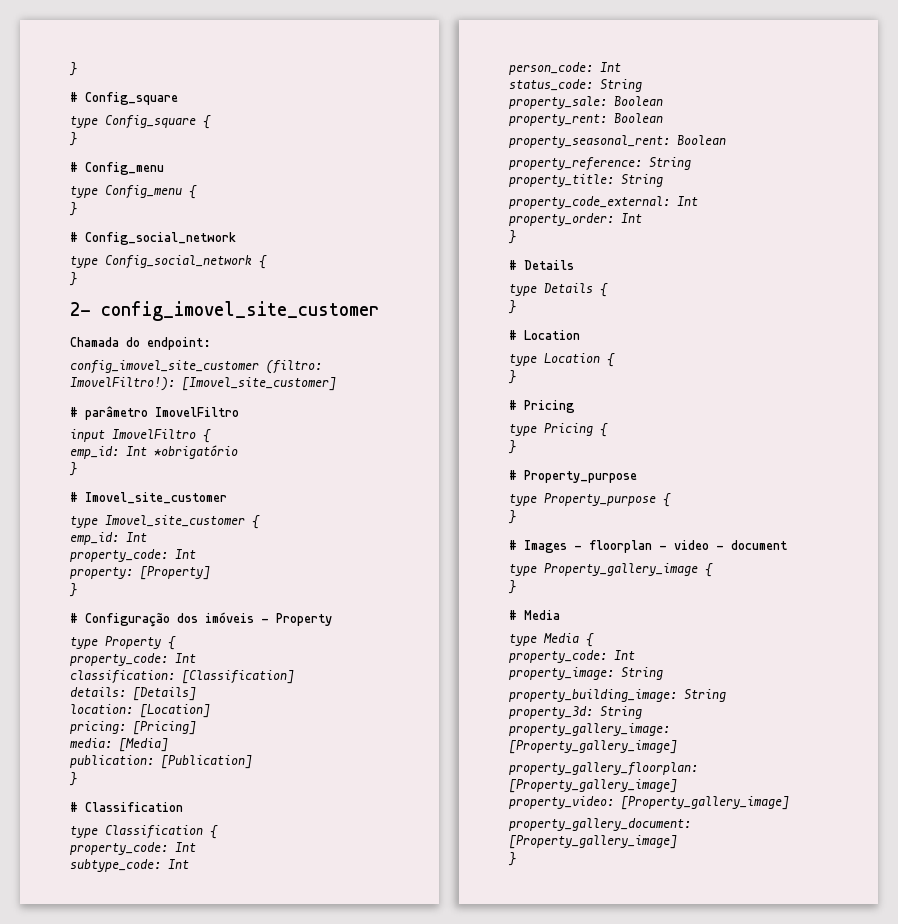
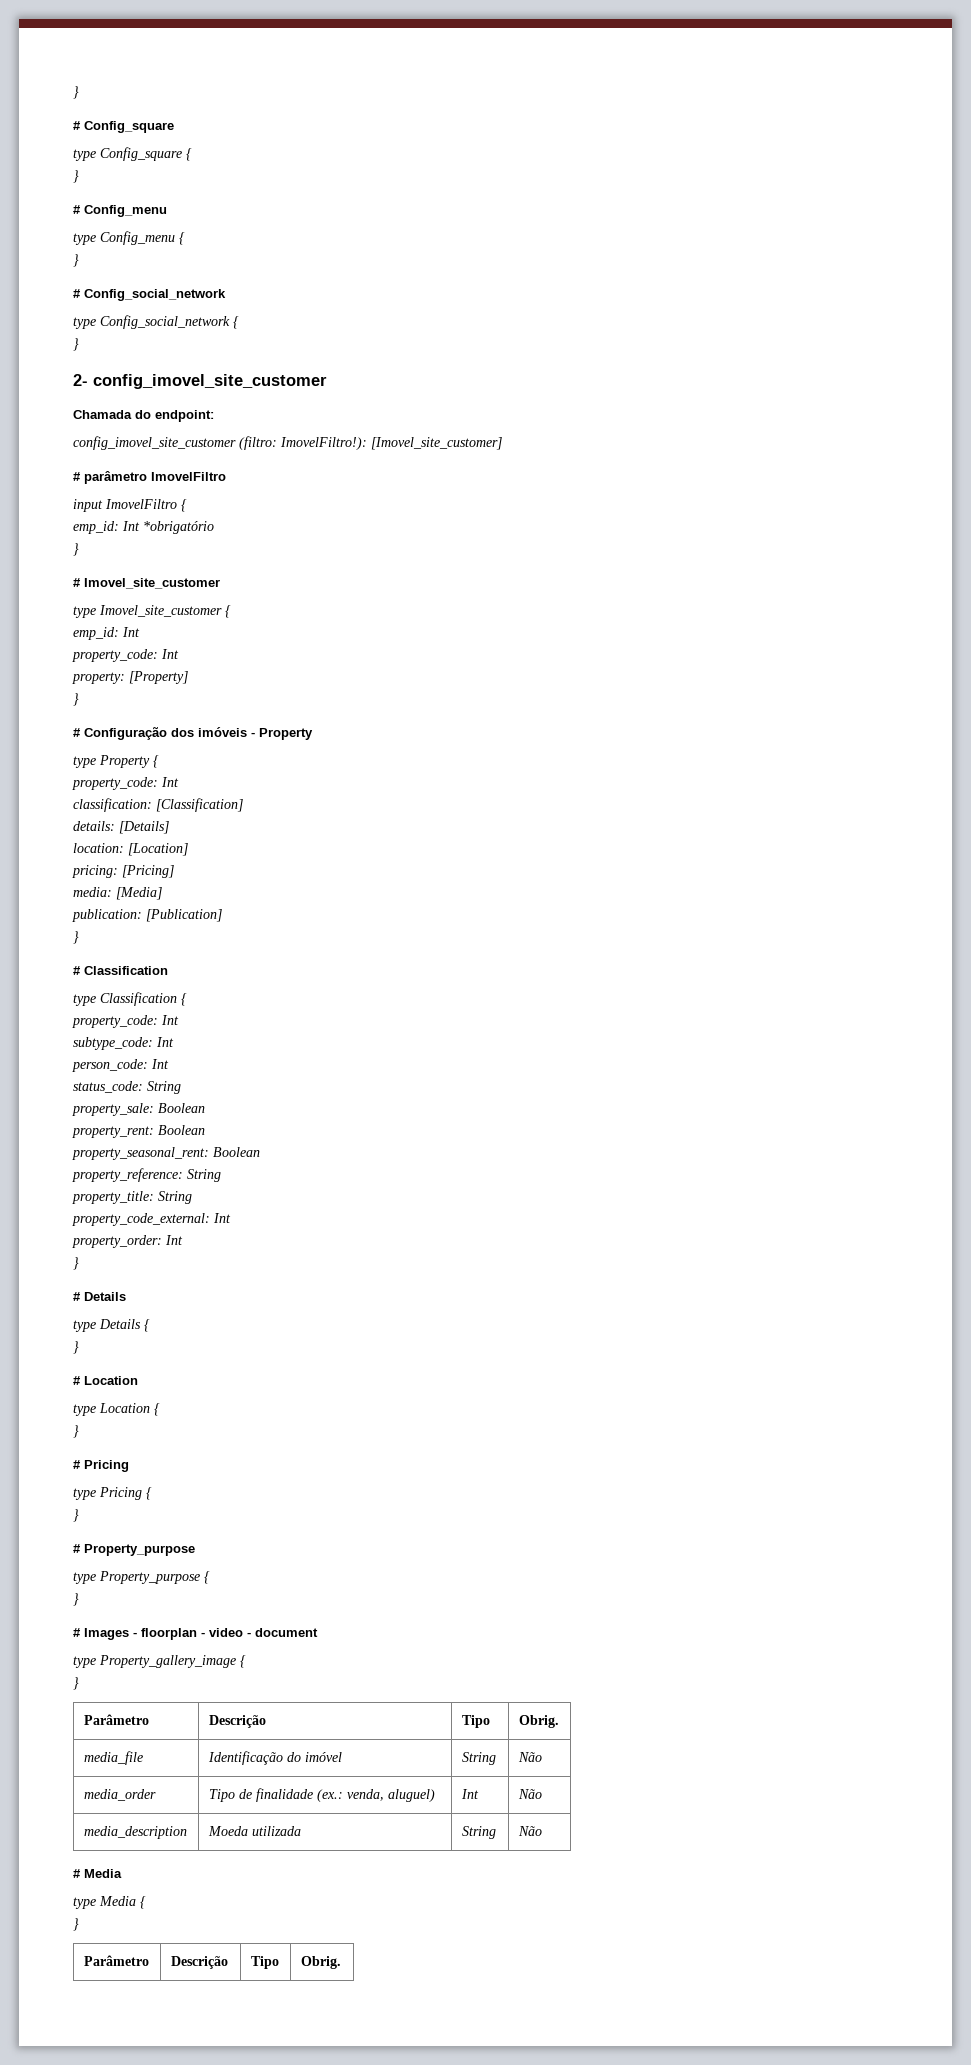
  type Property_gallery_image {
  }
+ Parâmetro | Descrição | Tipo | Obrig.
+ media_file | Identificação do imóvel | String | Não
+ media_order | Tipo de finalidade (ex.: venda, aluguel) | Int | Não
+ media_description | Moeda utilizada | String | Não
  type Media {
- property_code: Int
- property_image: String
- property_building_image: String
- property_3d: String
- property_gallery_image: [Property_gallery_image]
- property_gallery_floorplan: [Property_gallery_image]
- property_video: [Property_gallery_image]
- property_gallery_document: [Property_gallery_image]
  }
+ Parâmetro | Descrição | Tipo | Obrig.

